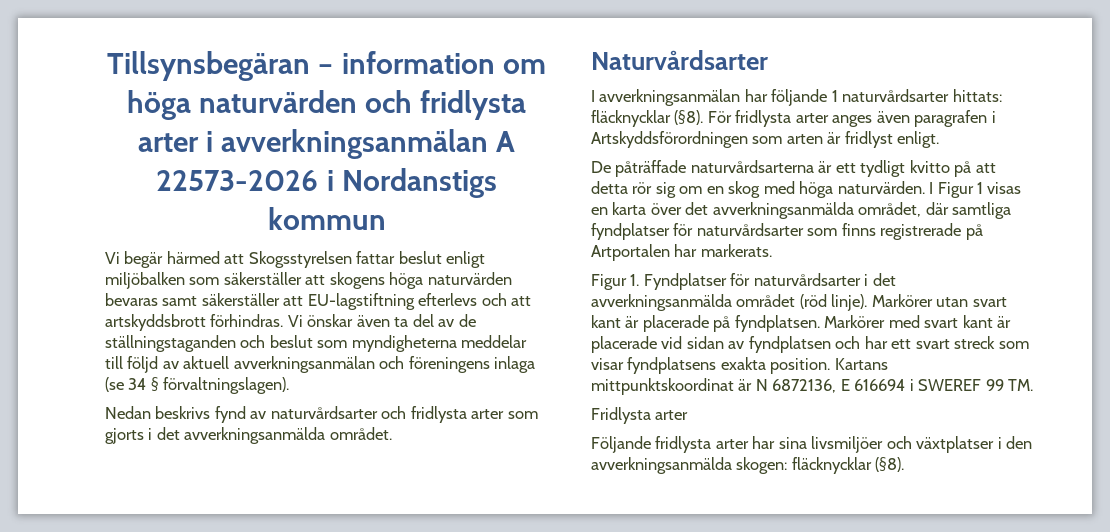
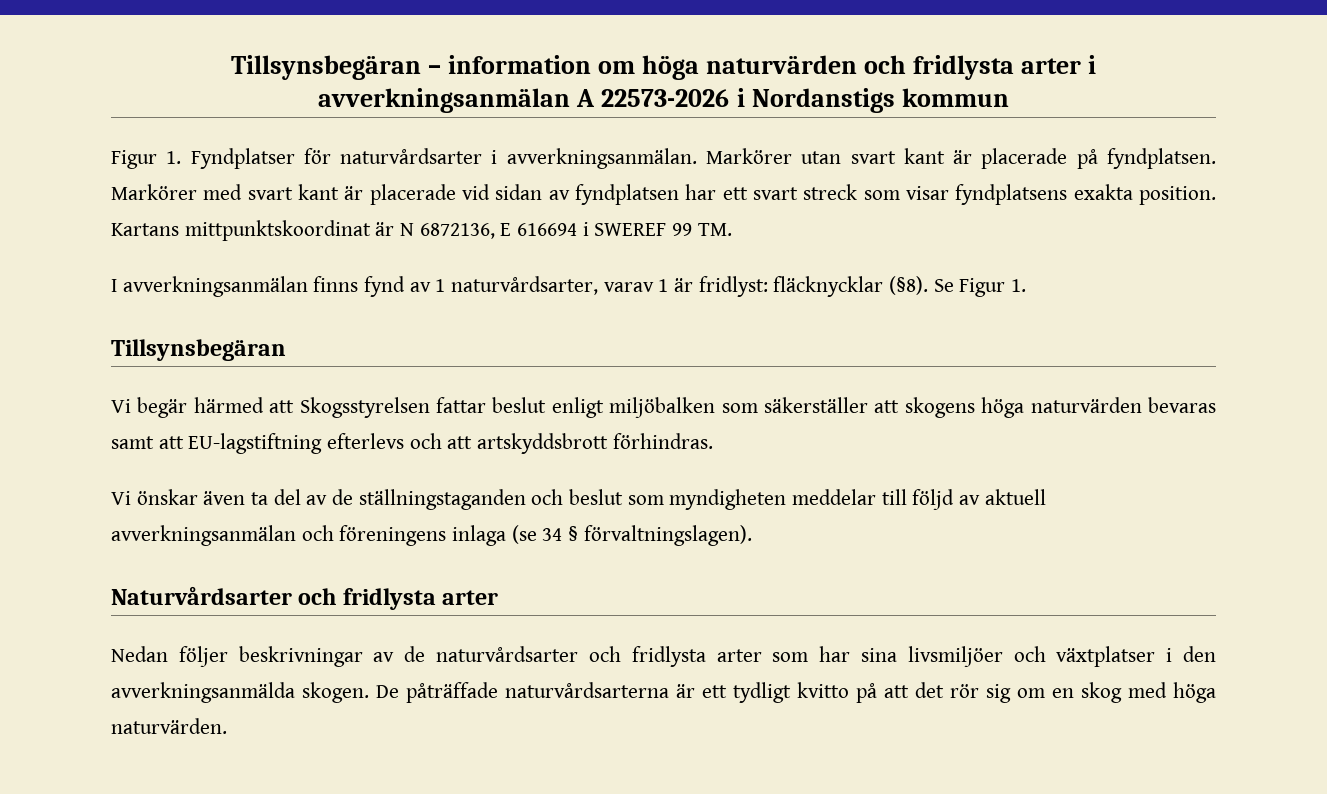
- Vi begär härmed att Skogsstyrelsen fattar beslut enligt miljöbalken som säkerställer att skogens höga naturvärden bevaras samt säkerställer att EU-lagstiftning efterlevs och att artskyddsbrott förhindras. Vi önskar även ta del av de ställningstaganden och beslut som myndigheterna meddelar till följd av aktuell avverkningsanmälan och föreningens inlaga (se 34 § förvaltningslagen).
- Nedan beskrivs fynd av naturvårdsarter och fridlysta arter som gjorts i det avverkningsanmälda området.
- Naturvårdsarter
- I avverkningsanmälan har följande 1 naturvårdsarter hittats: fläcknycklar (§8). För fridlysta arter anges även paragrafen i Artskyddsförordningen som arten är fridlyst enligt.
- De påträffade naturvårdsarterna är ett tydligt kvitto på att detta rör sig om en skog med höga naturvärden. I Figur 1 visas en karta över det avverkningsanmälda området, där samtliga fyndplatser för naturvårdsarter som finns registrerade på Artportalen har markerats.
- Figur 1. Fyndplatser för naturvårdsarter i det avverkningsanmälda området (röd linje).
+ Figur 1. Fyndplatser för naturvårdsarter i avverkningsanmälan.
- Markörer med svart kant är placerade vid sidan av fyndplatsen och har ett svart streck som visar fyndplatsens exakta position.
+ Markörer med svart kant är placerade vid sidan av fyndplatsen har ett svart streck som visar fyndplatsens exakta position.
- Fridlysta arter
- Följande fridlysta arter har sina livsmiljöer och växtplatser i den avverkningsanmälda skogen: fläcknycklar (§8).
+ I avverkningsanmälan finns fynd av 1 naturvårdsarter, varav 1 är fridlyst: fläcknycklar (§8). Se Figur 1.
+ Tillsynsbegäran
+ Vi begär härmed att Skogsstyrelsen fattar beslut enligt miljöbalken som säkerställer att skogens höga naturvärden bevaras samt att EU-lagstiftning efterlevs och att artskyddsbrott förhindras.
+ Vi önskar även ta del av de ställningstaganden och beslut som myndigheten meddelar till följd av aktuell avverkningsanmälan och föreningens inlaga (se 34 § förvaltningslagen).
+ Naturvårdsarter och fridlysta arter
+ Nedan följer beskrivningar av de naturvårdsarter och fridlysta arter som har sina livsmiljöer och växtplatser i den avverkningsanmälda skogen. De påträffade naturvårdsarterna är ett tydligt kvitto på att det rör sig om en skog med höga naturvärden.

